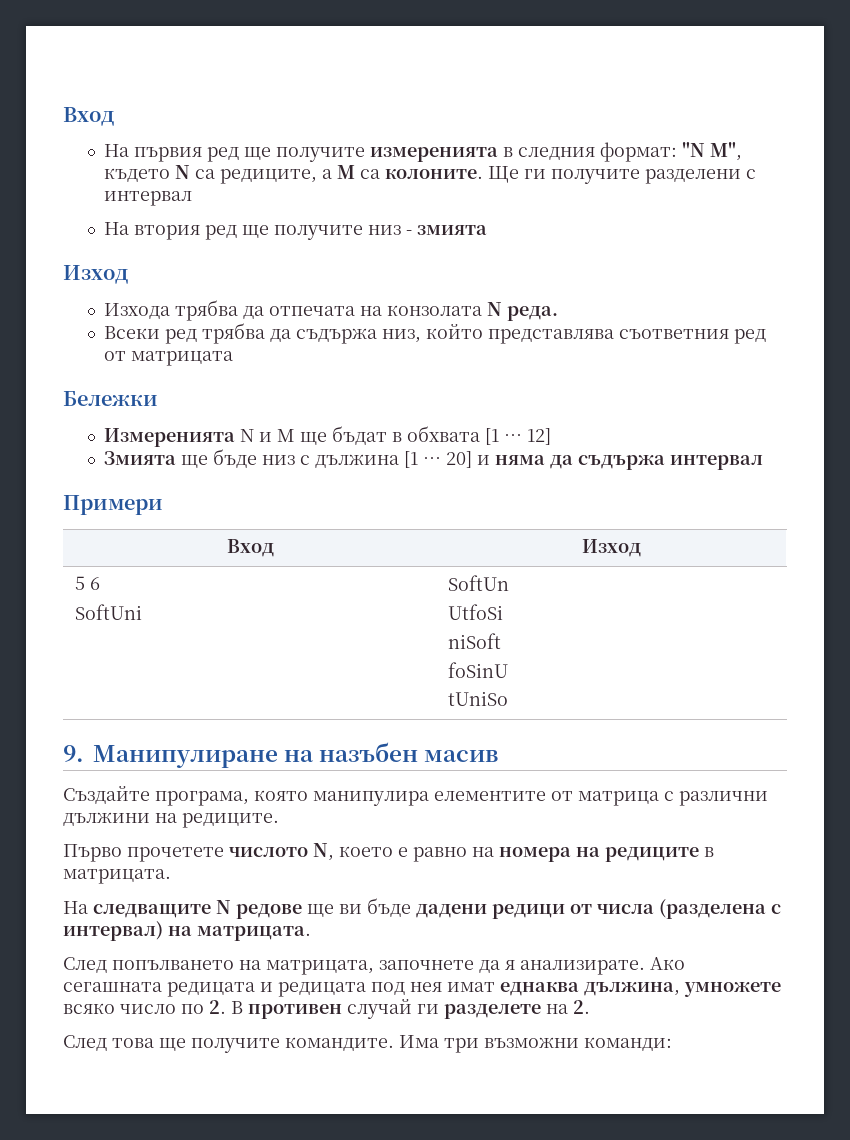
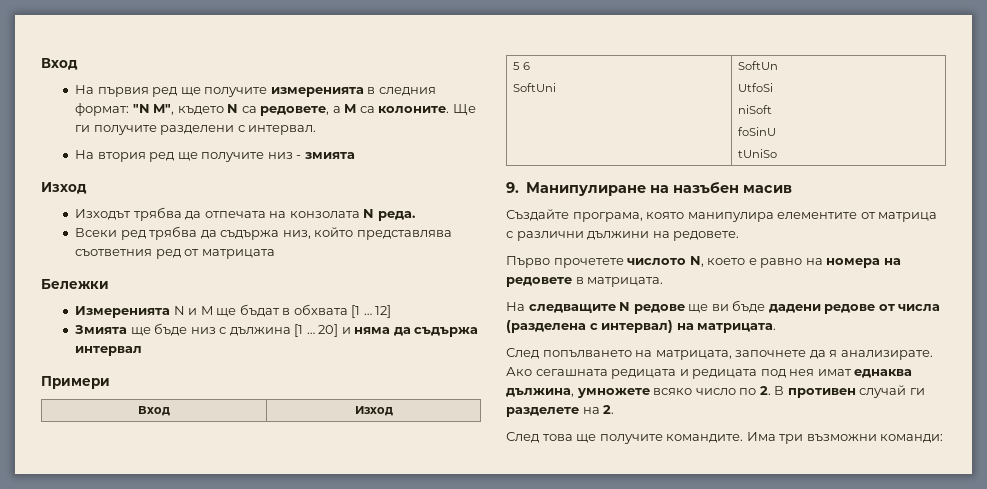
- На първия ред ще получите измеренията в следния формат: "N M", където N са редиците, а M са колоните.
+ На първия ред ще получите измеренията в следния формат: "N M", където N са редовете, а M са колоните.
- Ще ги получите разделени с интервал
+ Ще ги получите разделени с интервал.
- Изхода трябва да отпечата на конзолата N реда.
+ Изходът трябва да отпечата на конзолата N реда.
- Създайте програма, която манипулира елементите от матрица с различни дължини на редиците.
+ Създайте програма, която манипулира елементите от матрица с различни дължини на редовете.
- Първо прочетете числото N, което е равно на номера на редиците в матрицата.
+ Първо прочетете числото N, което е равно на номера на редовете в матрицата.
- На следващите N редове ще ви бъде дадени редици от числа (разделена с интервал) на матрицата.
+ На следващите N редове ще ви бъде дадени редове от числа (разделена с интервал) на матрицата.

